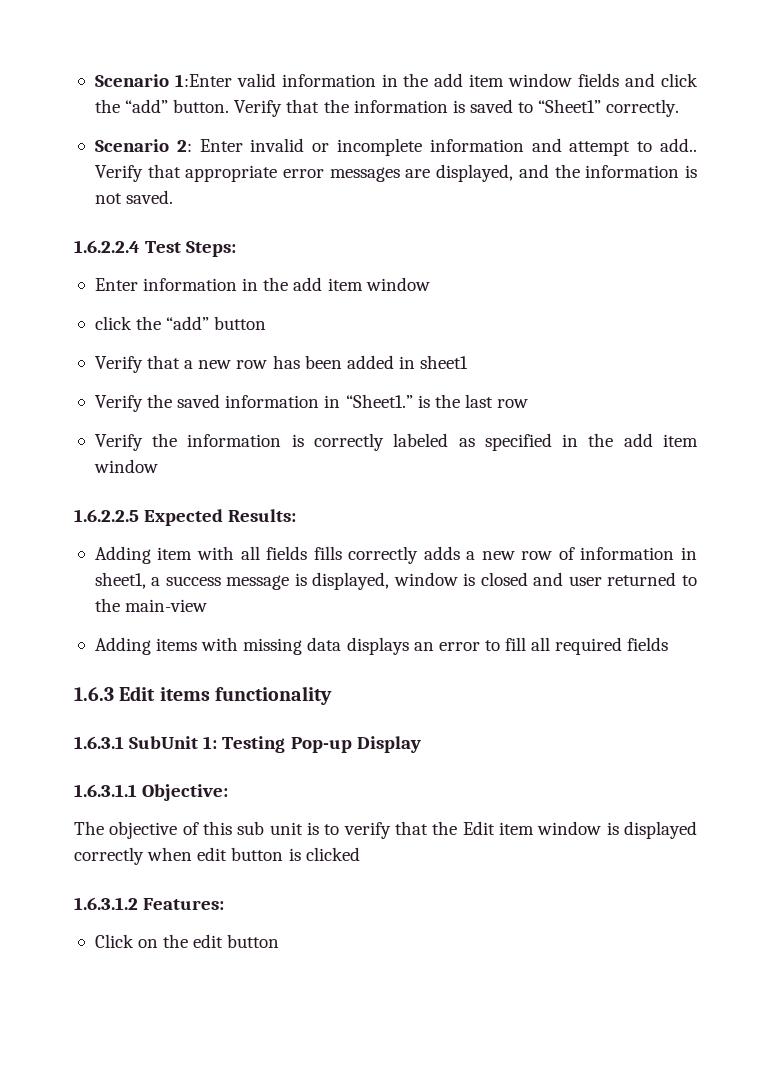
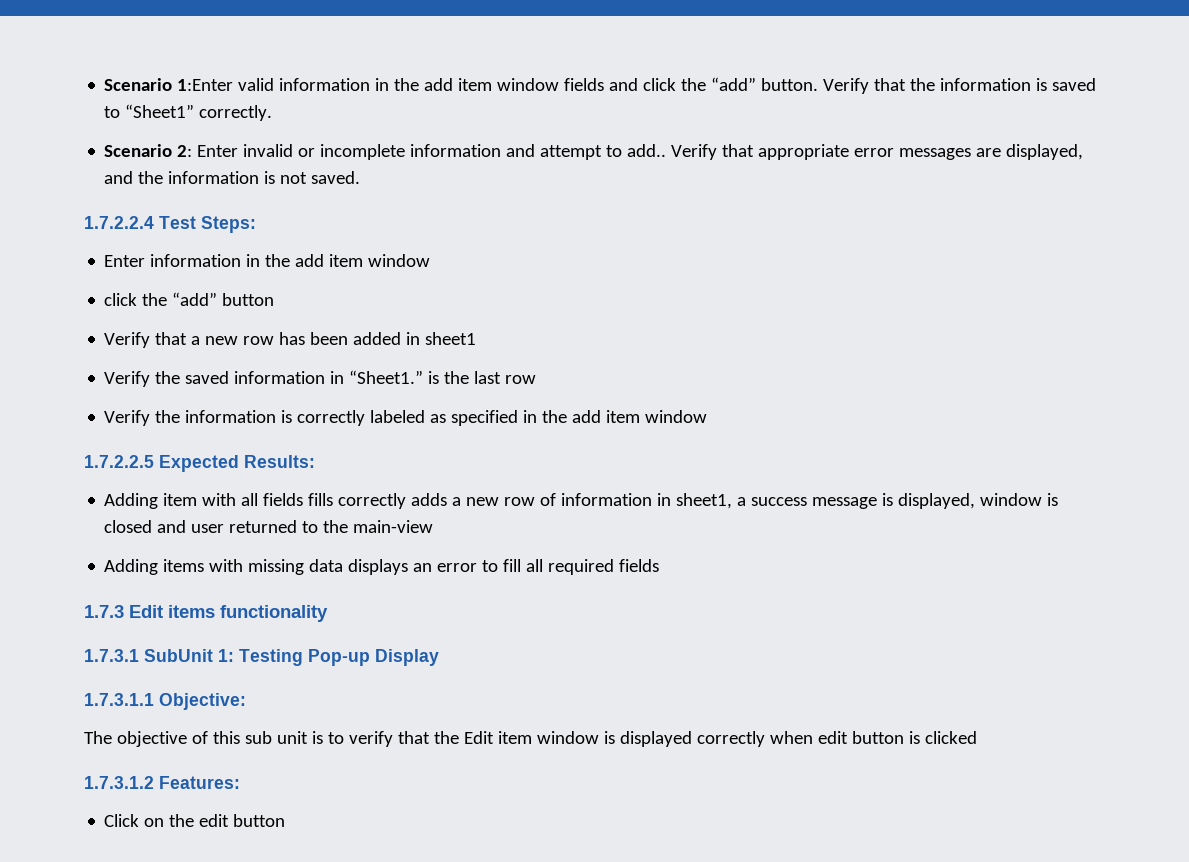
- 1.6.2.2.4 Test Steps:
+ 1.7.2.2.4 Test Steps:
- 1.6.2.2.5 Expected Results:
+ 1.7.2.2.5 Expected Results:
- 1.6.3 Edit items functionality
+ 1.7.3 Edit items functionality
- 1.6.3.1 SubUnit 1: Testing Pop-up Display
+ 1.7.3.1 SubUnit 1: Testing Pop-up Display
- 1.6.3.1.1 Objective:
+ 1.7.3.1.1 Objective:
- 1.6.3.1.2 Features:
+ 1.7.3.1.2 Features:

